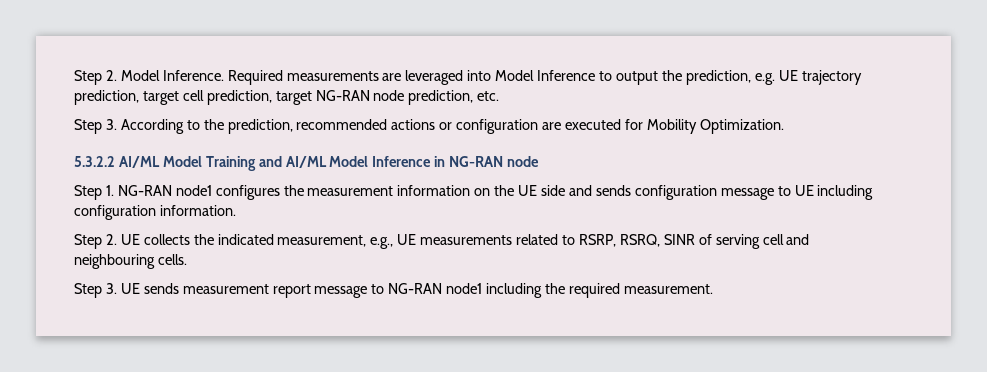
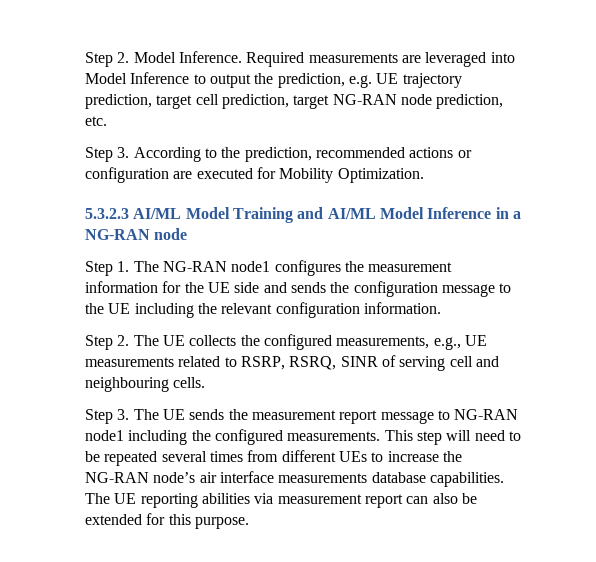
- 5.3.2.2 AI/ML Model Training and AI/ML Model Inference in NG-RAN node
+ 5.3.2.3 AI/ML Model Training and AI/ML Model Inference in a NG-RAN node
- Step 1. NG-RAN node1 configures the measurement information on the UE side and sends configuration message to UE including configuration information.
+ Step 1. The NG-RAN node1 configures the measurement information for the UE side and sends the configuration message to the UE including the relevant configuration information.
- Step 2. UE collects the indicated measurement, e.g., UE measurements related to RSRP, RSRQ, SINR of serving cell and neighbouring cells.
+ Step 2. The UE collects the configured measurements, e.g., UE measurements related to RSRP, RSRQ, SINR of serving cell and neighbouring cells.
- Step 3. UE sends measurement report message to NG-RAN node1 including the required measurement.
+ Step 3. The UE sends the measurement report message to NG-RAN node1 including the configured measurements. This step will need to be repeated several times from different UEs to increase the NG-RAN node’s air interface measurements database capabilities. The UE reporting abilities via measurement report can also be extended for this purpose.

